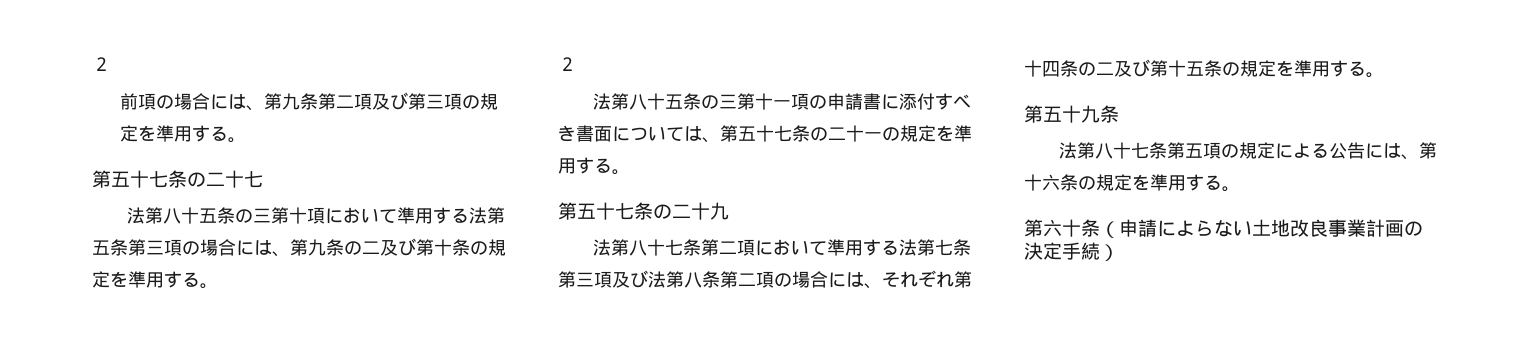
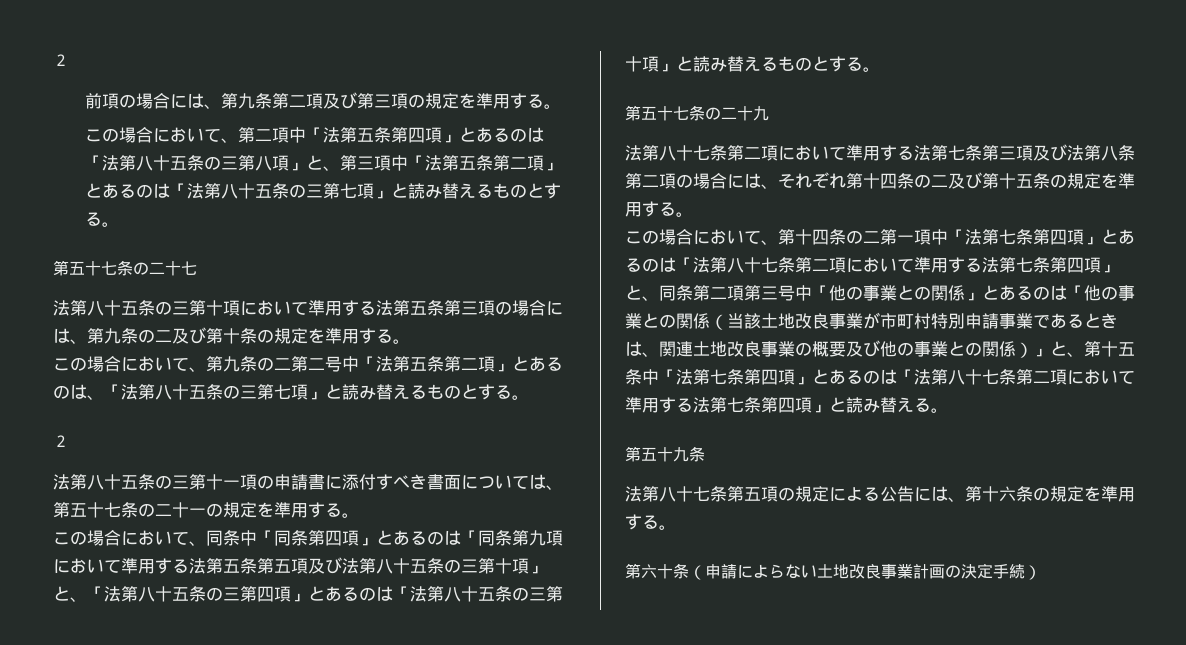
+ この場合において、第二項中「法第五条第四項」とあるのは「法第八十五条の三第八項」と、第三項中「法第五条第二項」とあるのは「法第八十五条の三第七項」と読み替えるものとする。
+ この場合において、第九条の二第二号中「法第五条第二項」とあるのは、「法第八十五条の三第七項」と読み替えるものとする。
+ この場合において、同条中「同条第四項」とあるのは「同条第九項において準用する法第五条第五項及び法第八十五条の三第十項」と、「法第八十五条の三第四項」とあるのは「法第八十五条の三第十項」と読み替えるものとする。
+ この場合において、第十四条の二第一項中「法第七条第四項」とあるのは「法第八十七条第二項において準用する法第七条第四項」と、同条第二項第三号中「他の事業との関係」とあるのは「他の事業との関係（当該土地改良事業が市町村特別申請事業であるときは、関連土地改良事業の概要及び他の事業との関係）」と、第十五条中「法第七条第四項」とあるのは「法第八十七条第二項において準用する法第七条第四項」と読み替える。

